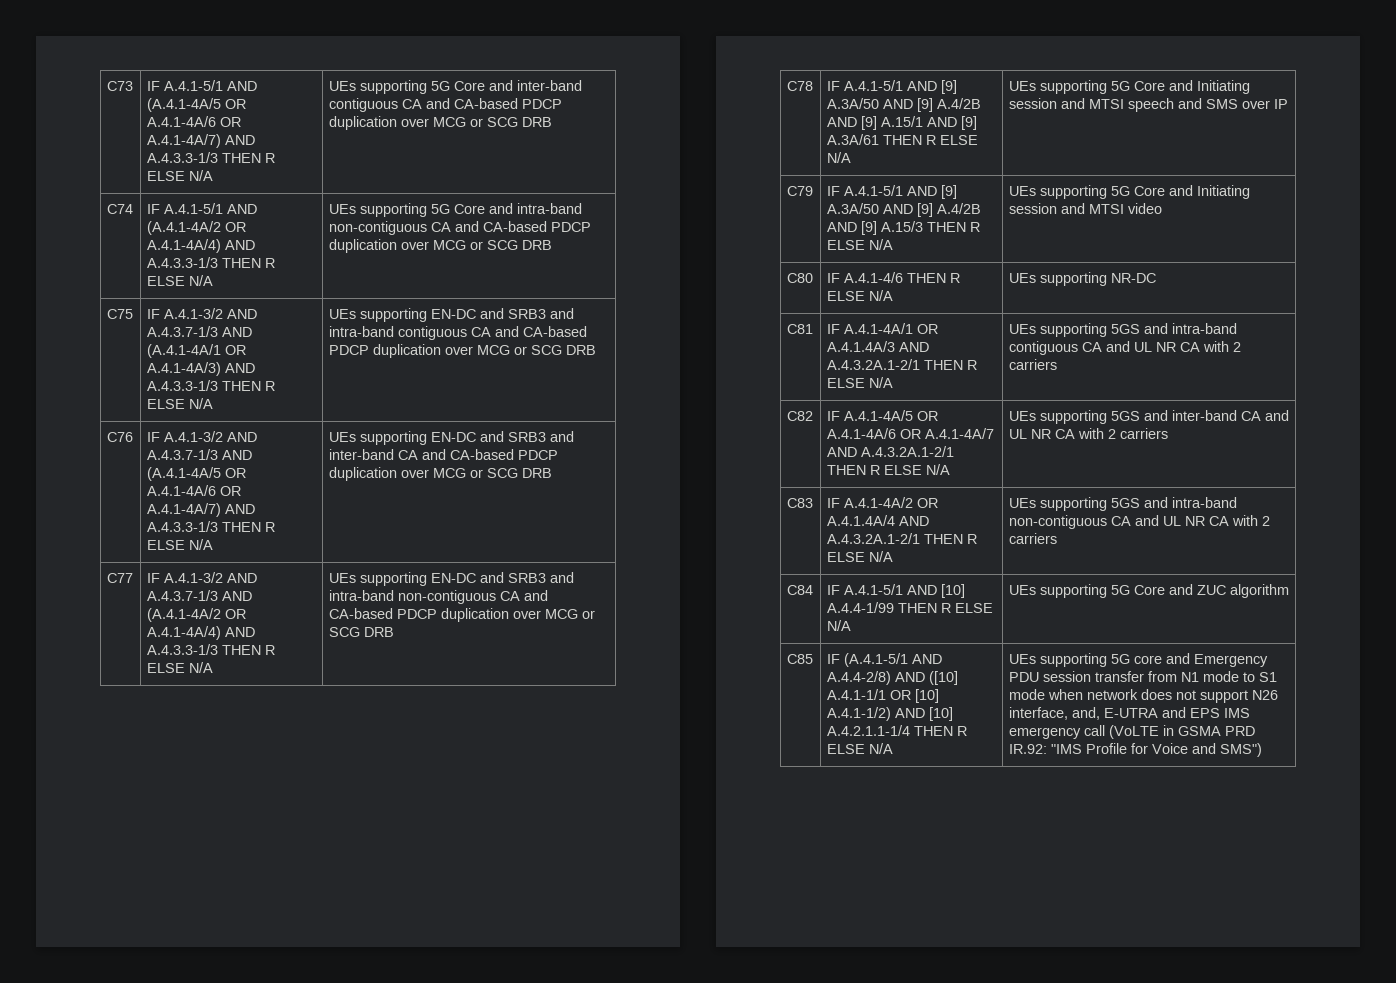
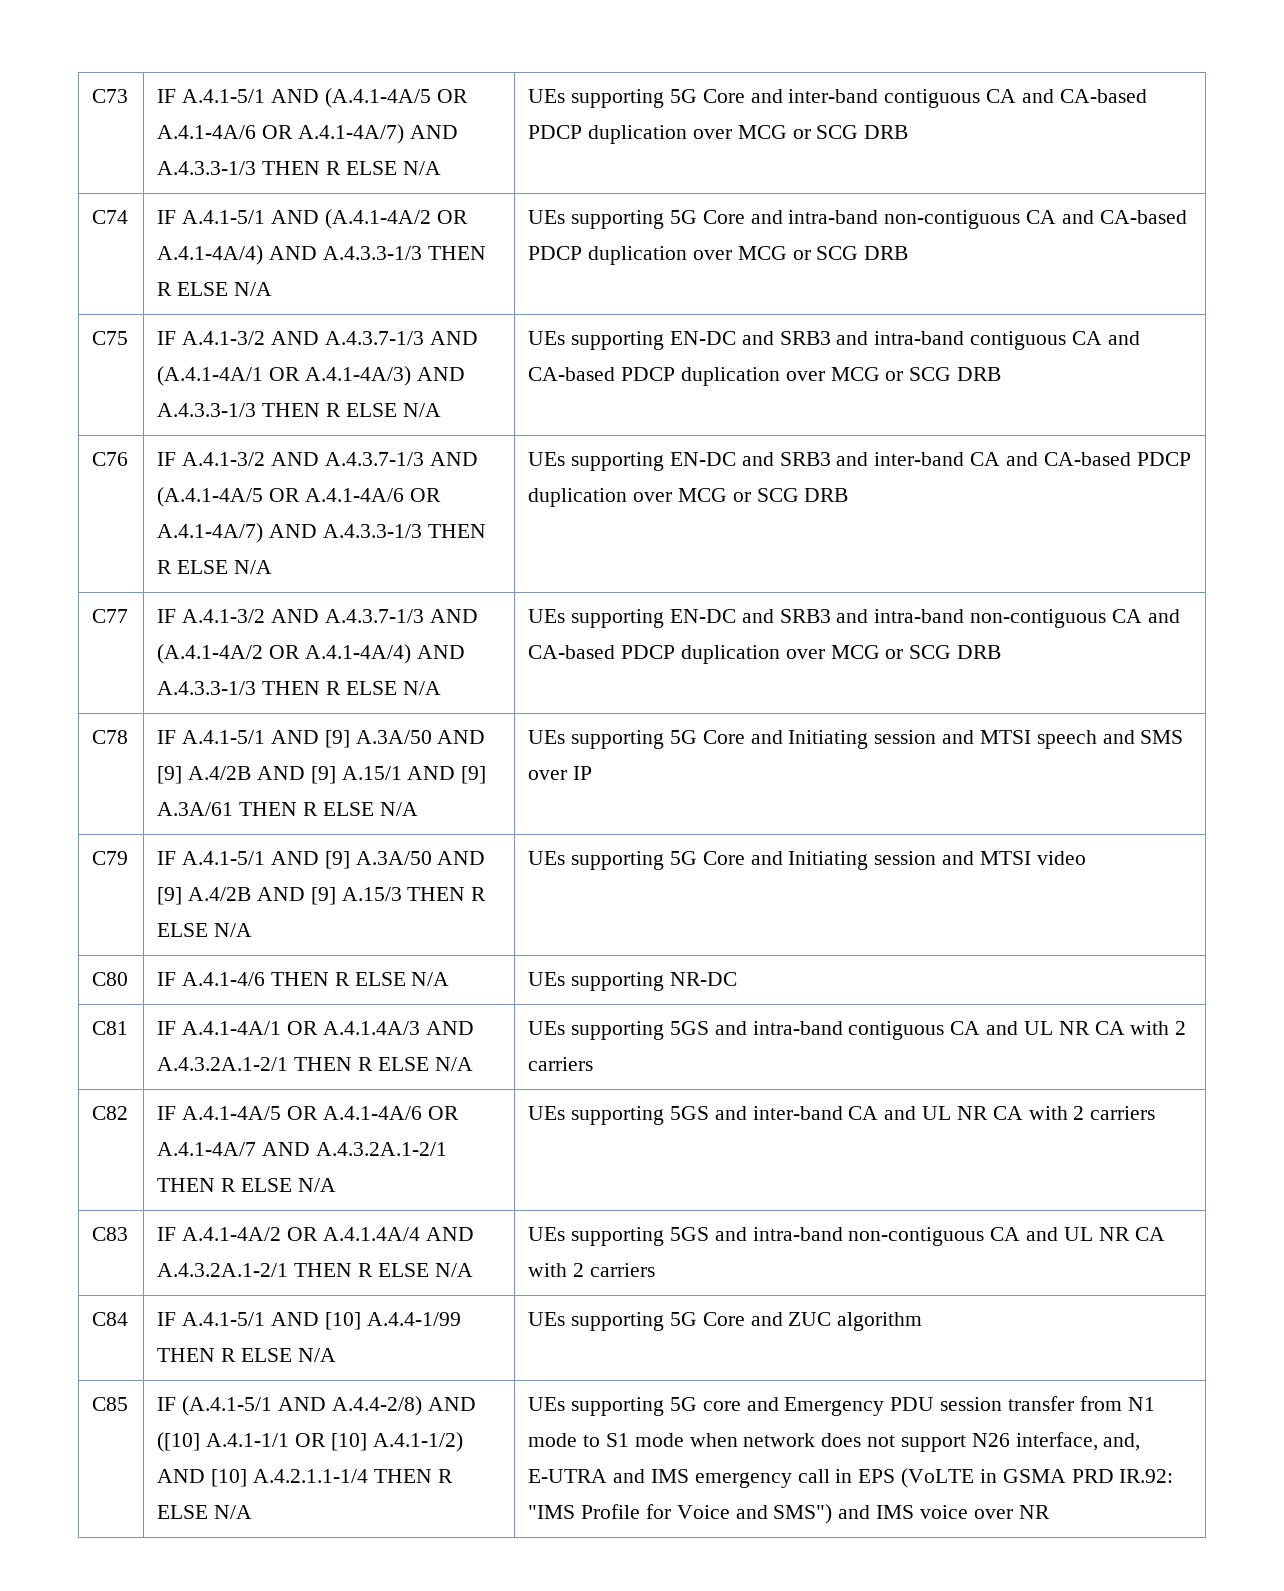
- UEs supporting 5G core and Emergency PDU session transfer from N1 mode to S1 mode when network does not support N26 interface, and, E-UTRA and EPS IMS emergency call (VoLTE in GSMA PRD IR.92: "IMS Profile for Voice and SMS")
+ UEs supporting 5G core and Emergency PDU session transfer from N1 mode to S1 mode when network does not support N26 interface, and, E-UTRA and IMS emergency call in EPS (VoLTE in GSMA PRD IR.92: "IMS Profile for Voice and SMS") and IMS voice over NR

